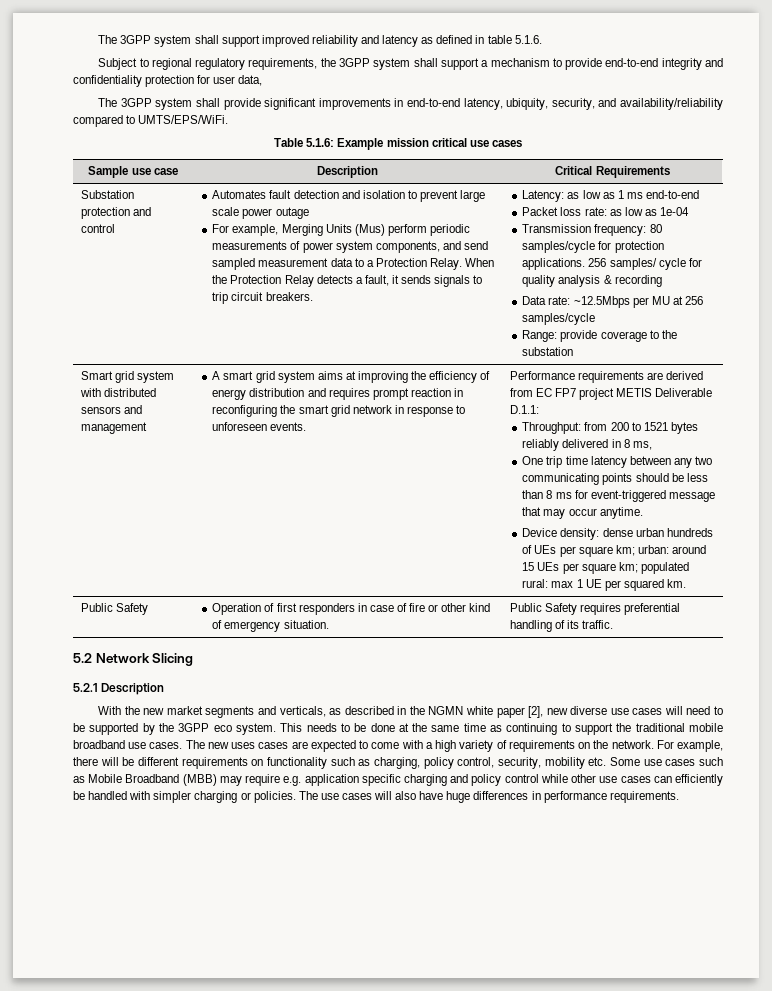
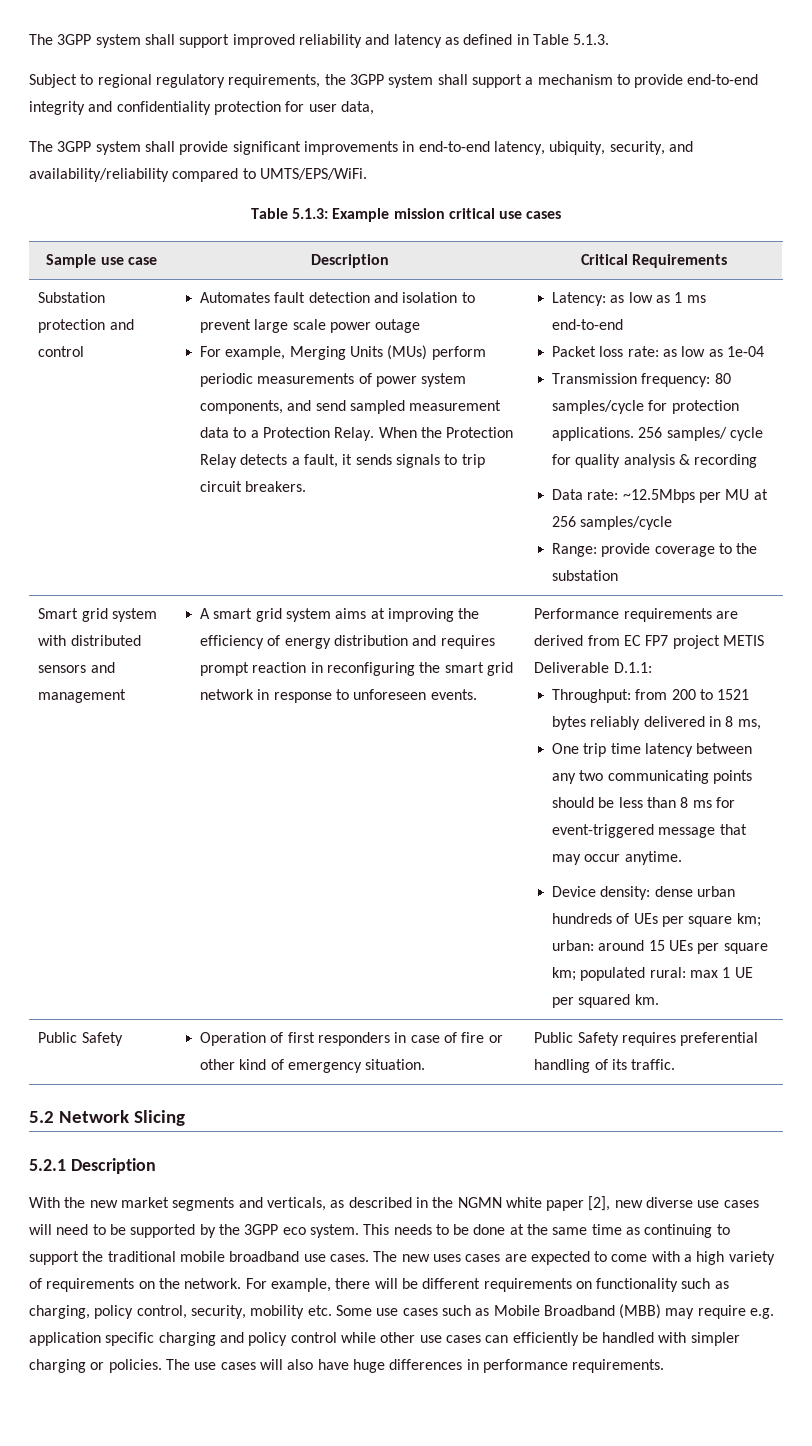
- The 3GPP system shall support improved reliability and latency as defined in table 5.1.6.
+ The 3GPP system shall support improved reliability and latency as defined in Table 5.1.3.
- Table 5.1.6: Example mission critical use cases
+ Table 5.1.3: Example mission critical use cases
- For example, Merging Units (Mus) perform periodic measurements of power system components, and send sampled measurement data to a Protection Relay.
+ For example, Merging Units (MUs) perform periodic measurements of power system components, and send sampled measurement data to a Protection Relay.

